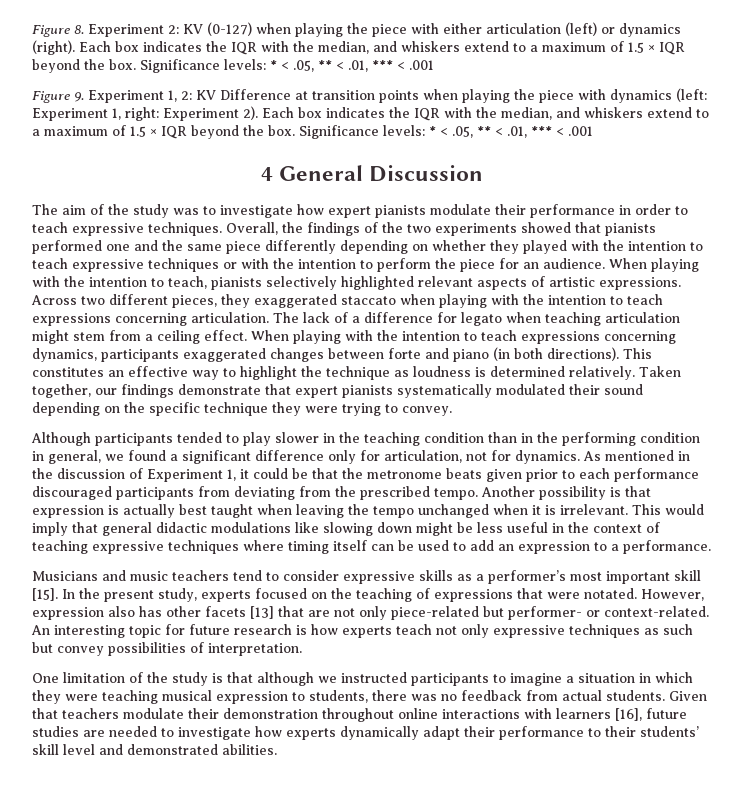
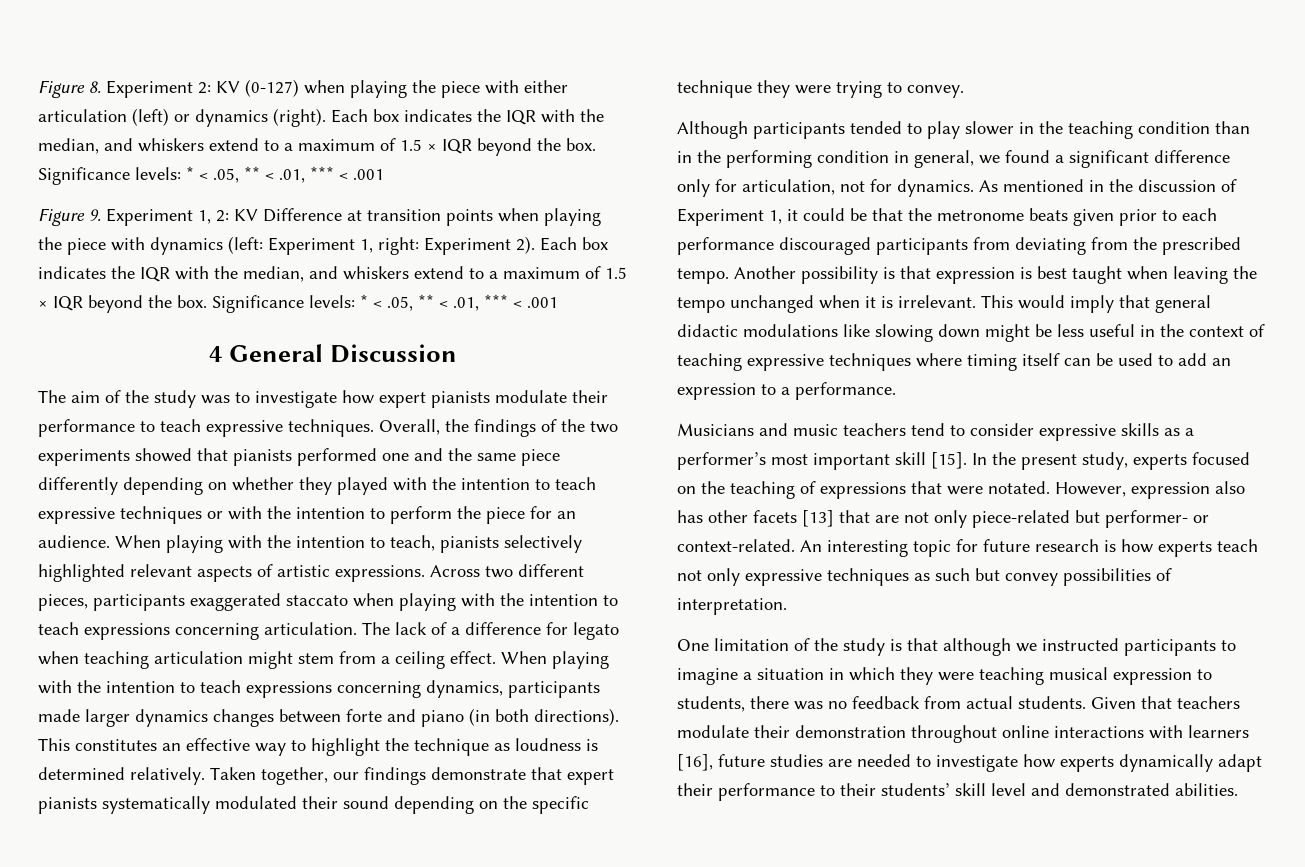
- The aim of the study was to investigate how expert pianists modulate their performance in order to teach expressive techniques.
+ The aim of the study was to investigate how expert pianists modulate their performance to teach expressive techniques.
- Across two different pieces, they exaggerated staccato when playing with the intention to teach expressions concerning articulation.
+ Across two different pieces, participants exaggerated staccato when playing with the intention to teach expressions concerning articulation.
- When playing with the intention to teach expressions concerning dynamics, participants exaggerated changes between forte and piano (in both directions).
+ When playing with the intention to teach expressions concerning dynamics, participants made larger dynamics changes between forte and piano (in both directions).
- Another possibility is that expression is actually best taught when leaving the tempo unchanged when it is irrelevant.
+ Another possibility is that expression is best taught when leaving the tempo unchanged when it is irrelevant.

